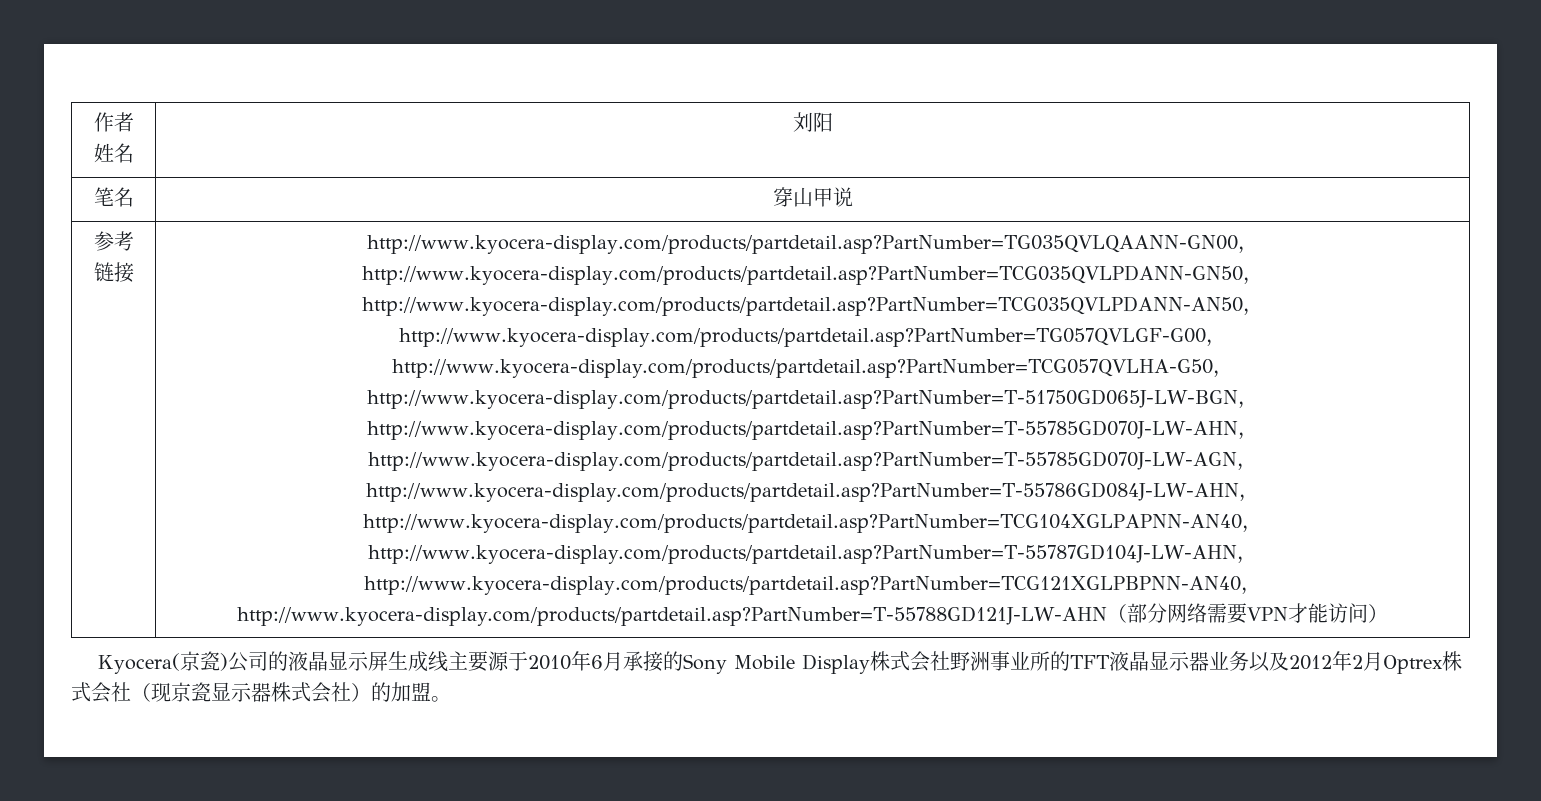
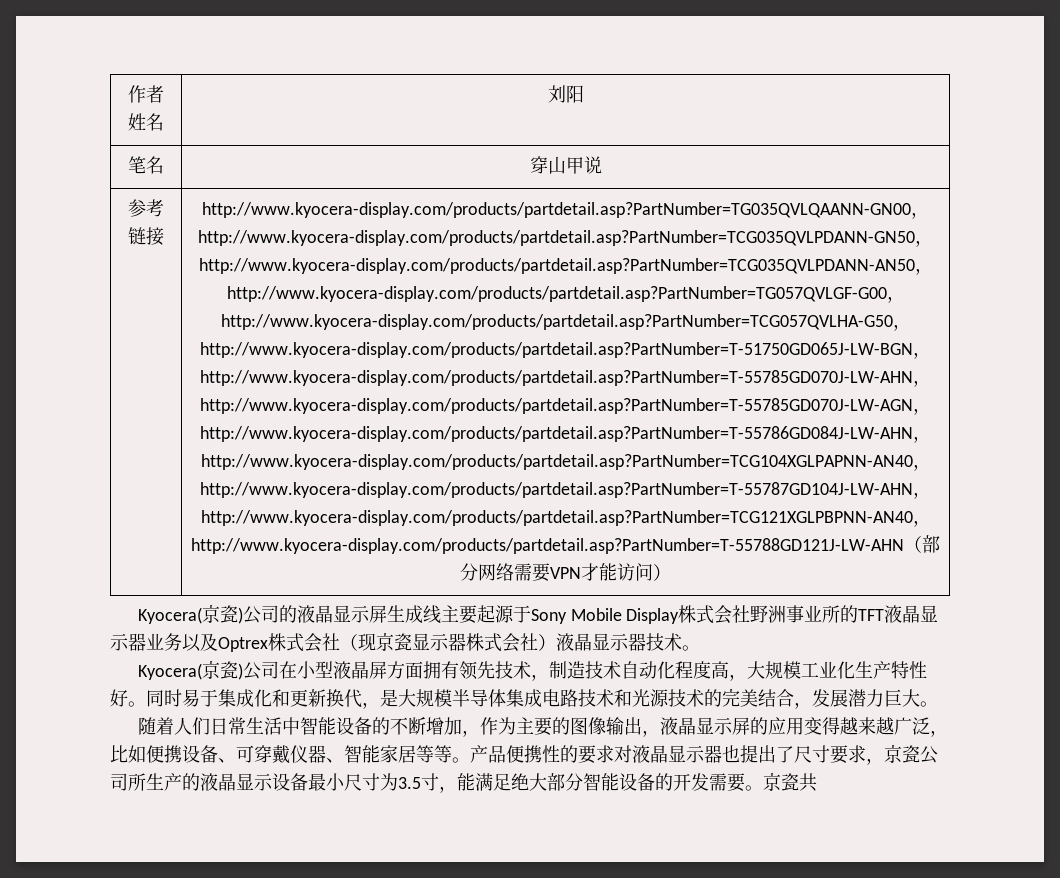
- Kyocera(京瓷)公司的液晶显示屏生成线主要源于2010年6月承接的Sony Mobile Display株式会社野洲事业所的TFT液晶显示器业务以及2012年2月Optrex株式会社（现京瓷显示器株式会社）的加盟。
+ Kyocera(京瓷)公司的液晶显示屏生成线主要起源于Sony Mobile Display株式会社野洲事业所的TFT液晶显示器业务以及Optrex株式会社（现京瓷显示器株式会社）液晶显示器技术。
+ Kyocera(京瓷)公司在小型液晶屏方面拥有领先技术，制造技术自动化程度高，大规模工业化生产特性好。同时易于集成化和更新换代，是大规模半导体集成电路技术和光源技术的完美结合，发展潜力巨大。
+ 随着人们日常生活中智能设备的不断增加，作为主要的图像输出，液晶显示屏的应用变得越来越广泛，比如便携设备、可穿戴仪器、智能家居等等。产品便携性的要求对液晶显示器也提出了尺寸要求，京瓷公司所生产的液晶显示设备最小尺寸为3.5寸，能满足绝大部分智能设备的开发需要。京瓷共

